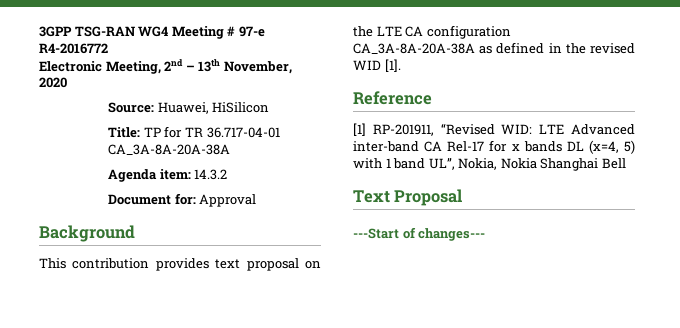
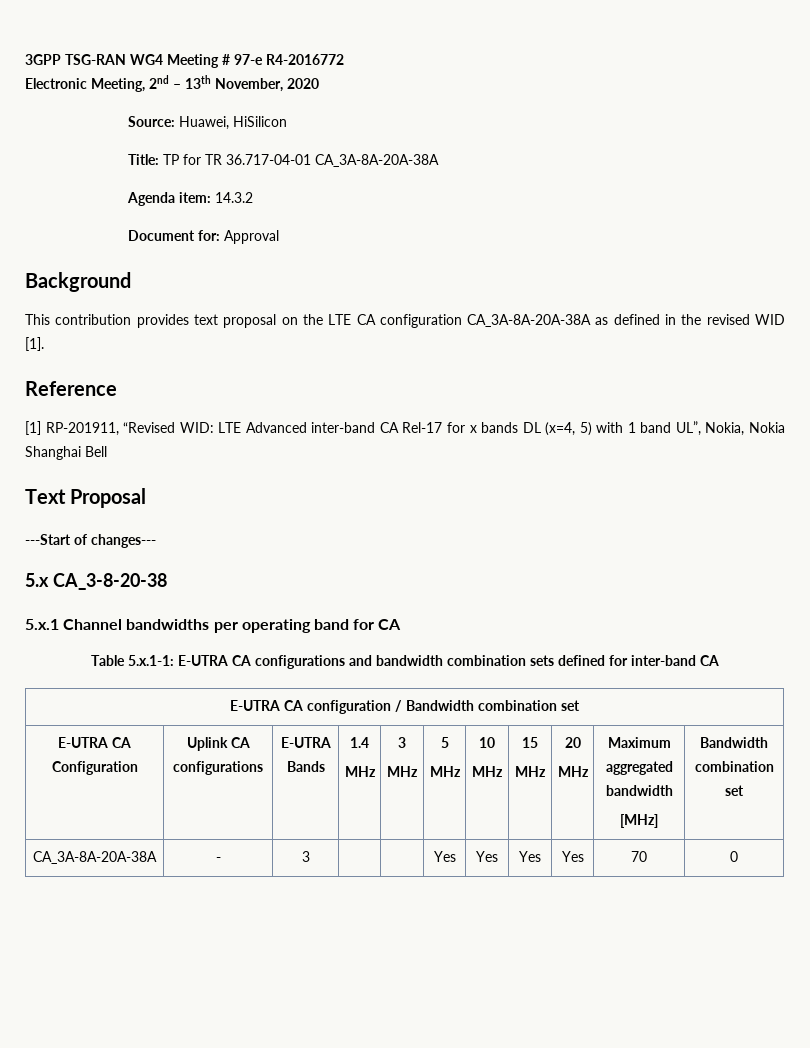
+ 5.x CA_3-8-20-38
+ 5.x.1 Channel bandwidths per operating band for CA
+ Table 5.x.1-1: E-UTRA CA configurations and bandwidth combination sets defined for inter-band CA
+ E-UTRA CA configuration / Bandwidth combination set
+ E-UTRA CA Configuration | Uplink CA configurations | E-UTRA Bands | 1.4
+ MHz | 3
+ MHz | 5
+ MHz | 10
+ MHz | 15
+ MHz | 20
+ MHz | Maximum aggregated bandwidth
+ [MHz] | Bandwidth combination set
+ CA_3A-8A-20A-38A | - | 3 | | | Yes | Yes | Yes | Yes | 70 | 0

